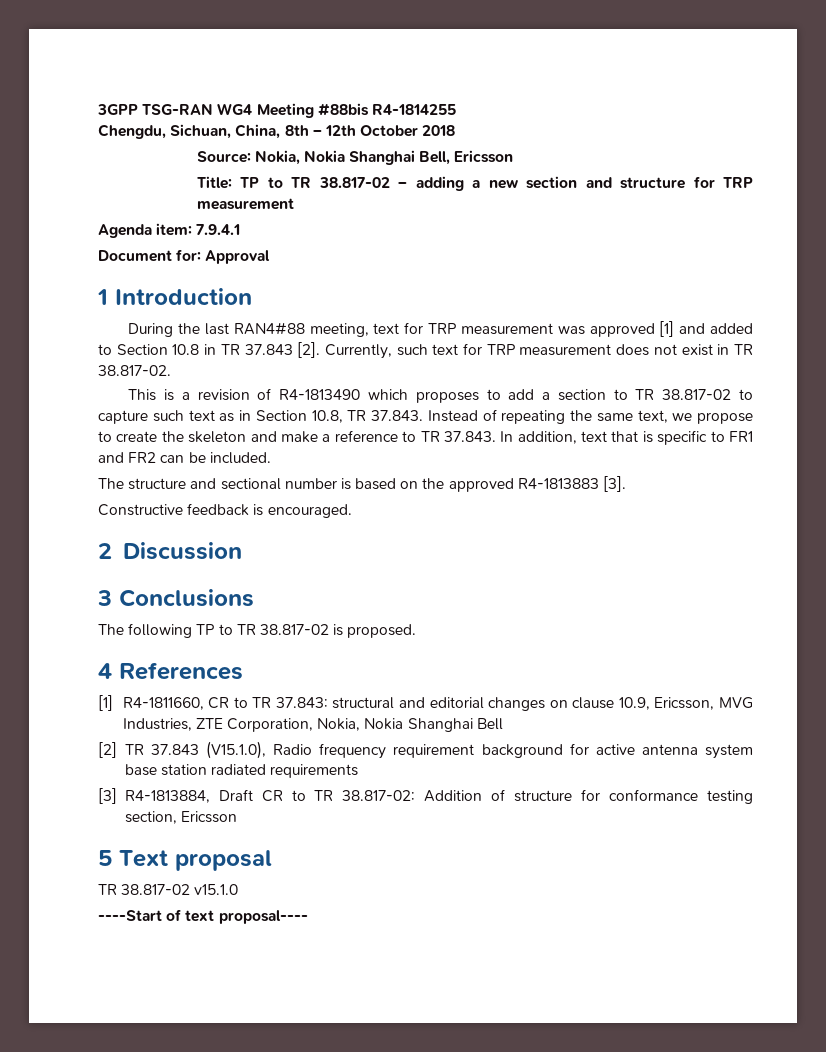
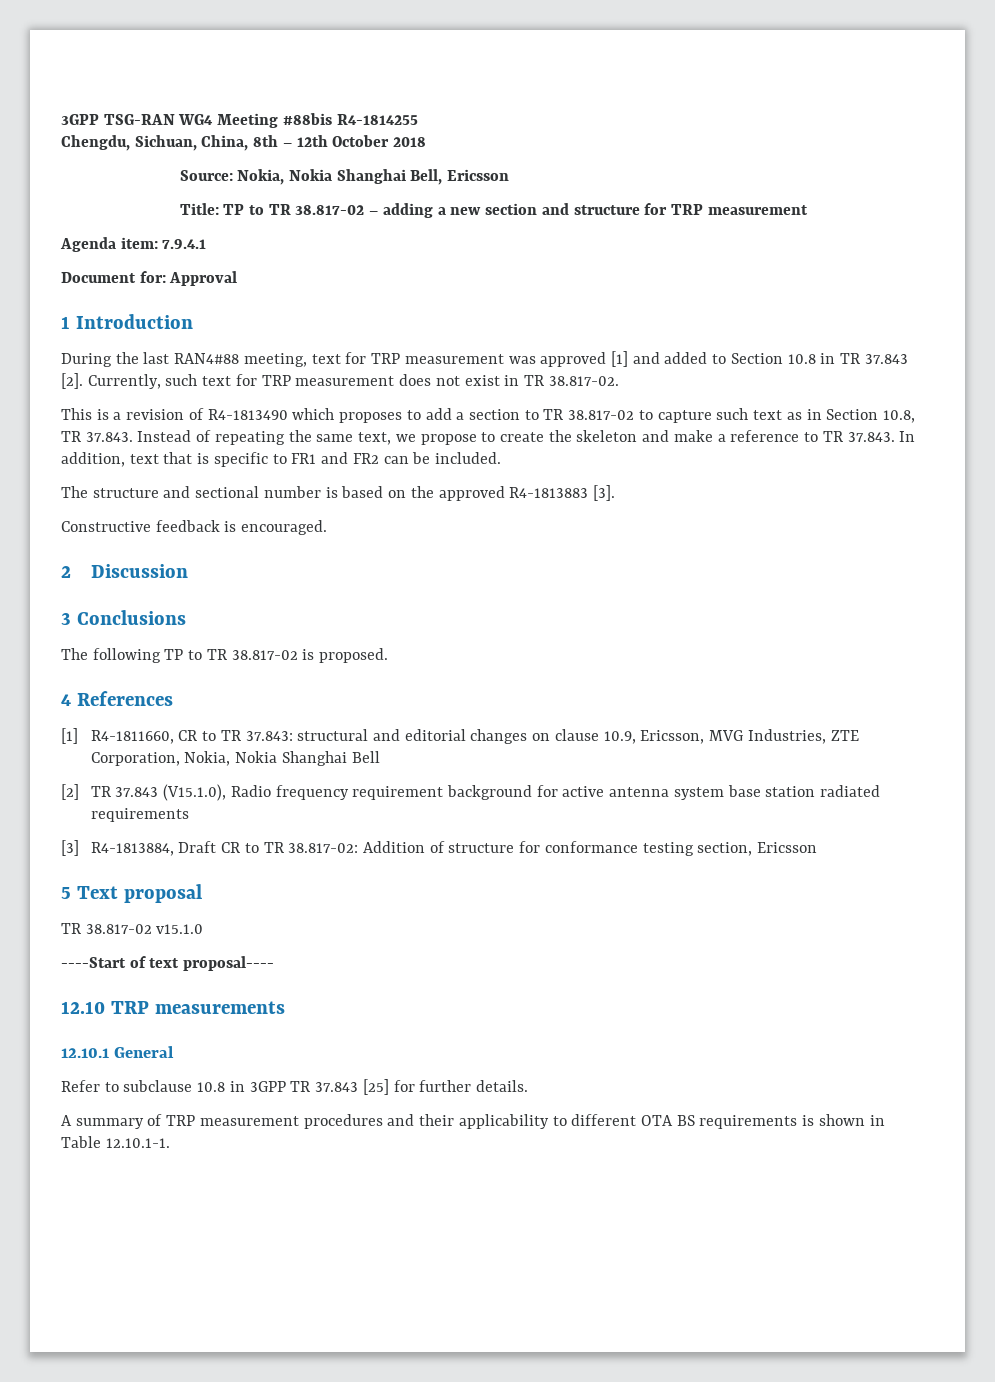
+ 12.10 TRP measurements
+ 12.10.1 General
+ Refer to subclause 10.8 in 3GPP TR 37.843 [25] for further details.
+ A summary of TRP measurement procedures and their applicability to different OTA BS requirements is shown in Table 12.10.1-1.

